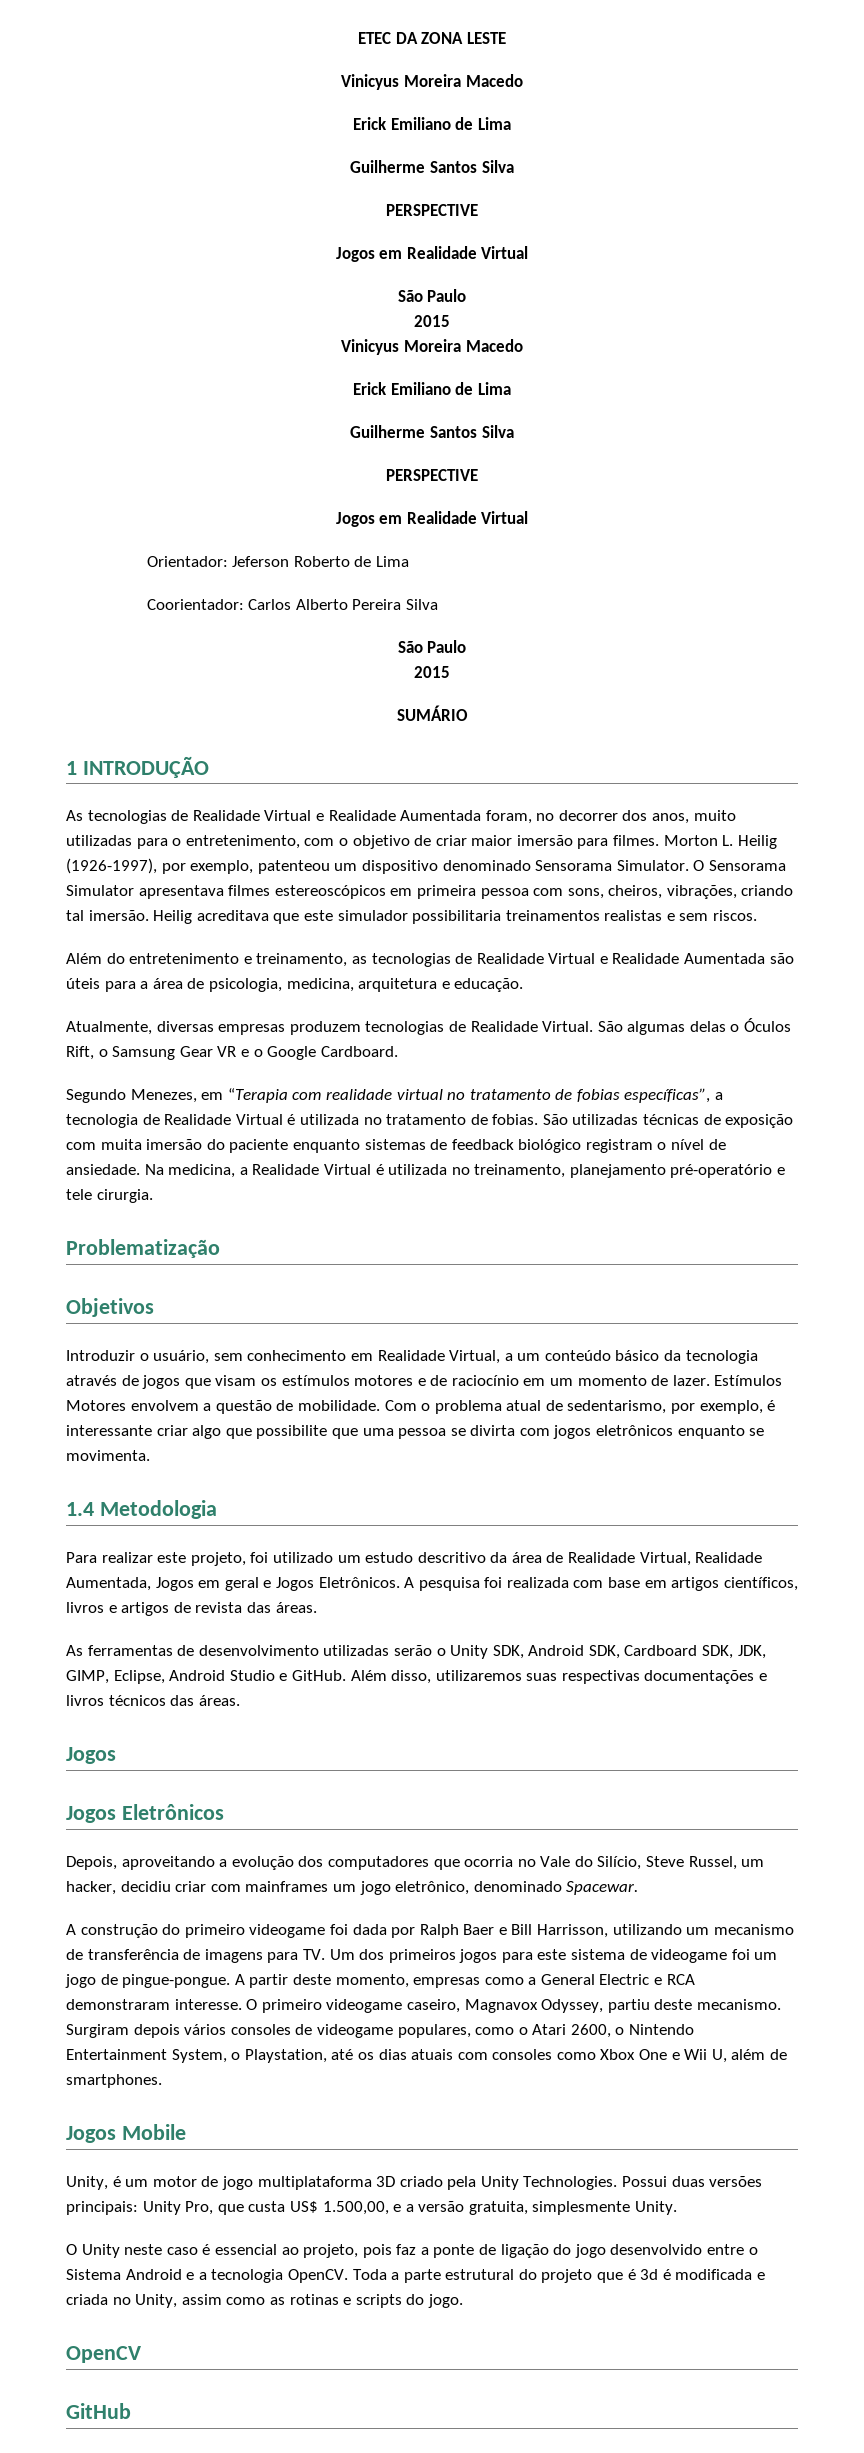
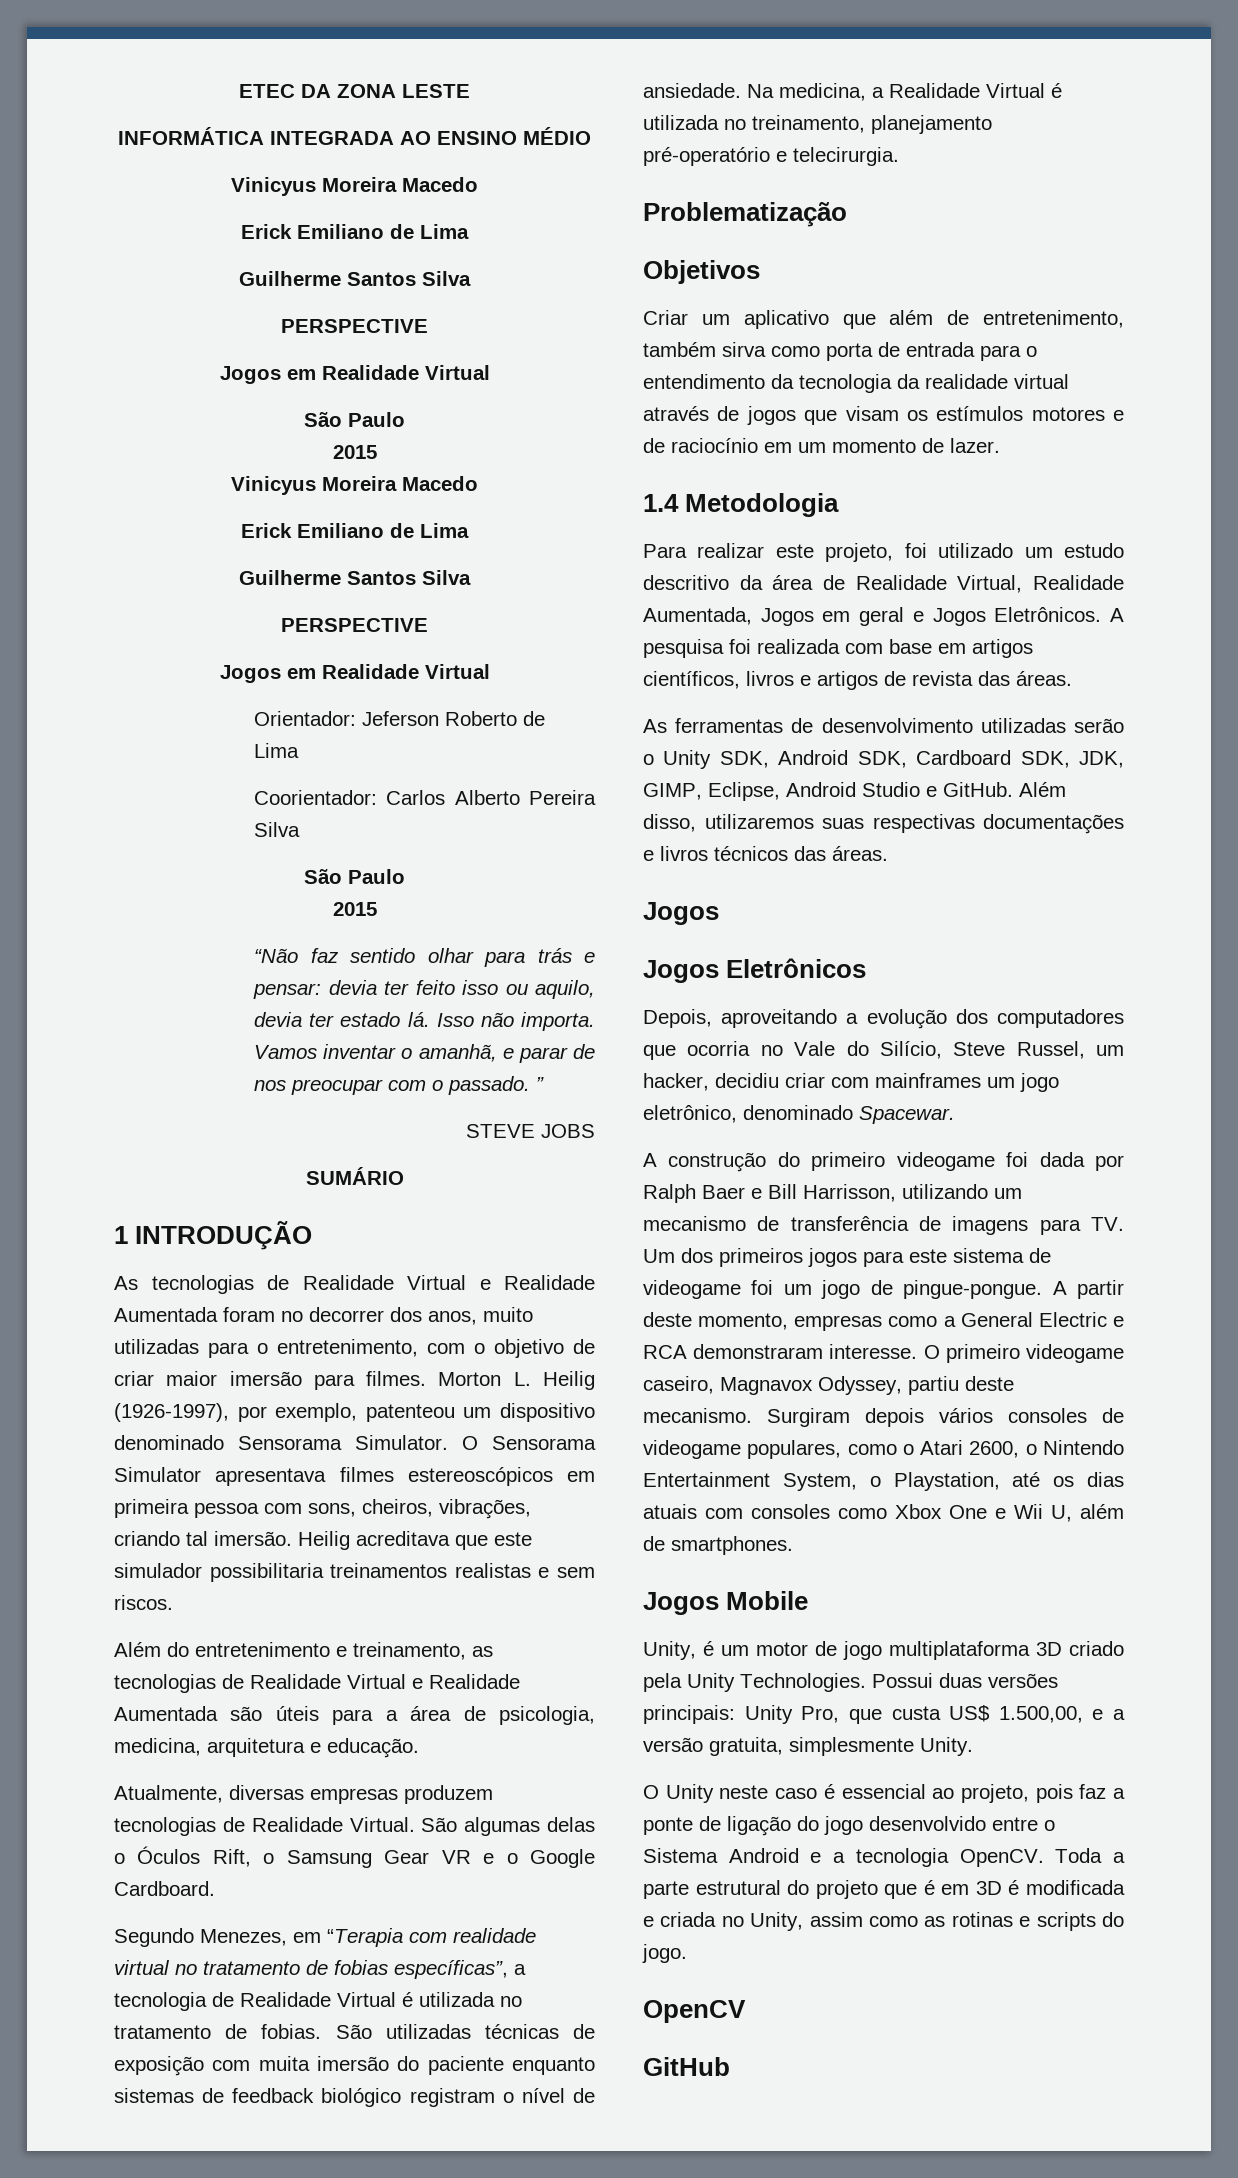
+ INFORMÁTICA INTEGRADA AO ENSINO MÉDIO
+ “Não faz sentido olhar para trás e pensar: devia ter feito isso ou aquilo, devia ter estado lá. Isso não importa. Vamos inventar o amanhã, e parar de nos preocupar com o passado. ”
+ STEVE JOBS
- As tecnologias de Realidade Virtual e Realidade Aumentada foram, no decorrer dos anos, muito utilizadas para o entretenimento, com o objetivo de criar maior imersão para filmes.
+ As tecnologias de Realidade Virtual e Realidade Aumentada foram no decorrer dos anos, muito utilizadas para o entretenimento, com o objetivo de criar maior imersão para filmes.
- Na medicina, a Realidade Virtual é utilizada no treinamento, planejamento pré-operatório e tele cirurgia.
+ Na medicina, a Realidade Virtual é utilizada no treinamento, planejamento pré-operatório e telecirurgia.
- Introduzir o usuário, sem conhecimento em Realidade Virtual, a um conteúdo básico da tecnologia através de jogos que visam os estímulos motores e de raciocínio em um momento de lazer. Estímulos Motores envolvem a questão de mobilidade. Com o problema atual de sedentarismo, por exemplo, é interessante criar algo que possibilite que uma pessoa se divirta com jogos eletrônicos enquanto se movimenta.
+ Criar um aplicativo que além de entretenimento, também sirva como porta de entrada para o entendimento da tecnologia da realidade virtual através de jogos que visam os estímulos motores e de raciocínio em um momento de lazer.
- Toda a parte estrutural do projeto que é 3d é modificada e criada no Unity, assim como as rotinas e scripts do jogo.
+ Toda a parte estrutural do projeto que é em 3D é modificada e criada no Unity, assim como as rotinas e scripts do jogo.

